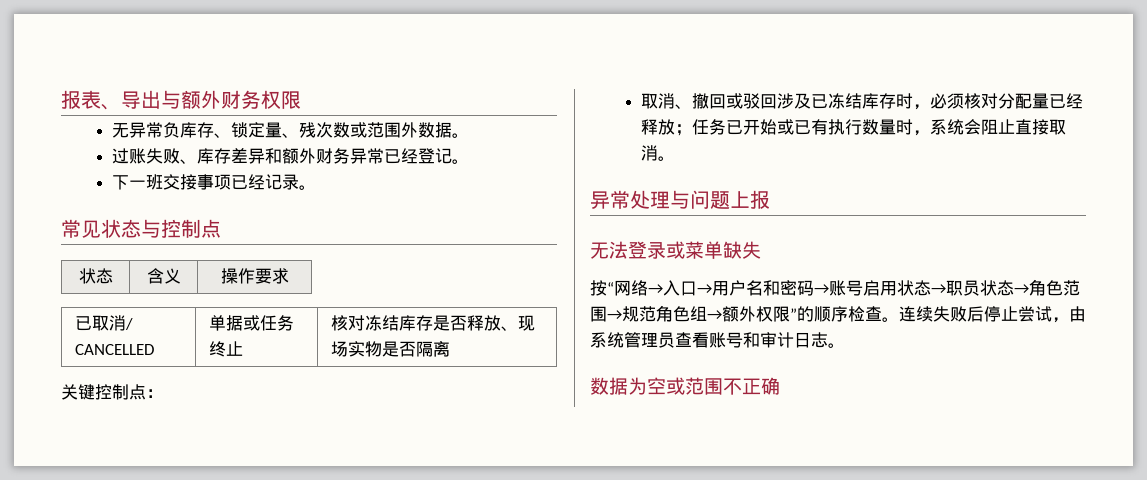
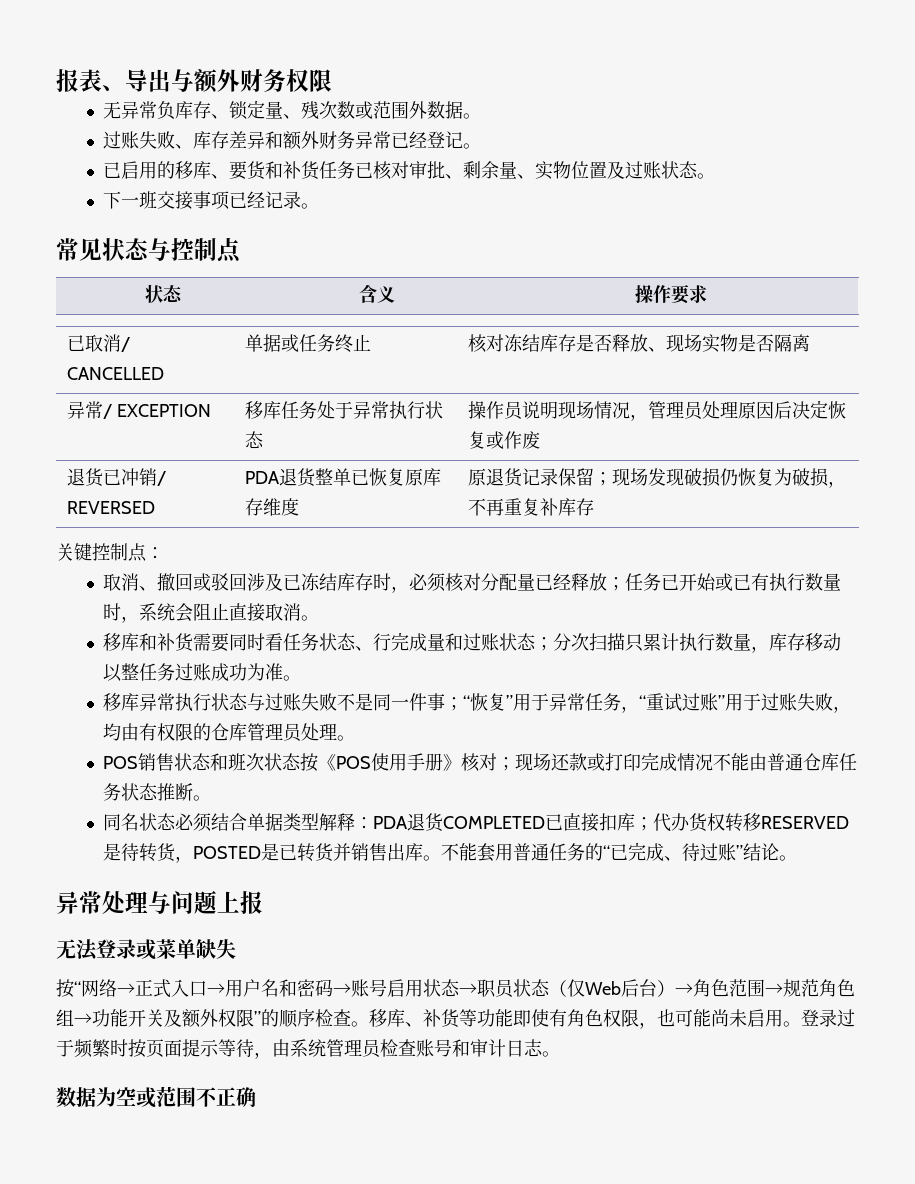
+ 已启用的移库、要货和补货任务已核对审批、剩余量、实物位置及过账状态。
+ 异常/ EXCEPTION | 移库任务处于异常执行状态 | 操作员说明现场情况，管理员处理原因后决定恢复或作废
+ 退货已冲销/ REVERSED | PDA退货整单已恢复原库存维度 | 原退货记录保留；现场发现破损仍恢复为破损，不再重复补库存
+ 移库和补货需要同时看任务状态、行完成量和过账状态；分次扫描只累计执行数量，库存移动以整任务过账成功为准。
+ 移库异常执行状态与过账失败不是同一件事；“恢复”用于异常任务，“重试过账”用于过账失败，均由有权限的仓库管理员处理。
+ POS销售状态和班次状态按《POS使用手册》核对；现场还款或打印完成情况不能由普通仓库任务状态推断。
+ 同名状态必须结合单据类型解释：PDA退货COMPLETED已直接扣库；代办货权转移RESERVED是待转货，POSTED是已转货并销售出库。不能套用普通任务的“已完成、待过账”结论。
- 按“网络→入口→用户名和密码→账号启用状态→职员状态→角色范围→规范角色组→额外权限”的顺序检查。
+ 按“网络→正式入口→用户名和密码→账号启用状态→职员状态（仅Web后台）→角色范围→规范角色组→功能开关及额外权限”的顺序检查。
- 连续失败后停止尝试，由系统管理员查看账号和审计日志。
+ 移库、补货等功能即使有角色权限，也可能尚未启用。登录过于频繁时按页面提示等待，由系统管理员检查账号和审计日志。

